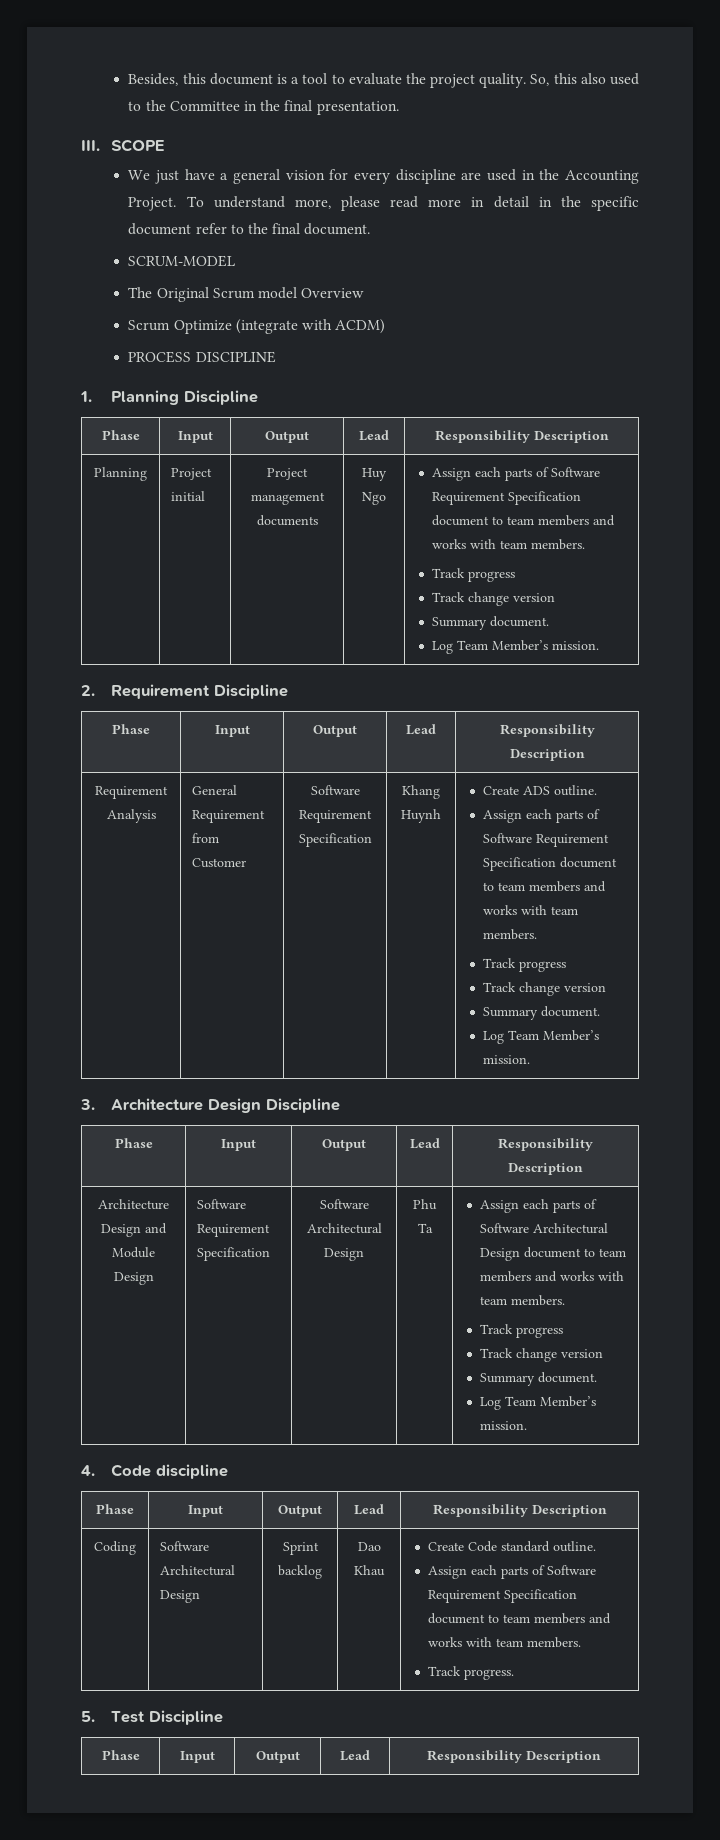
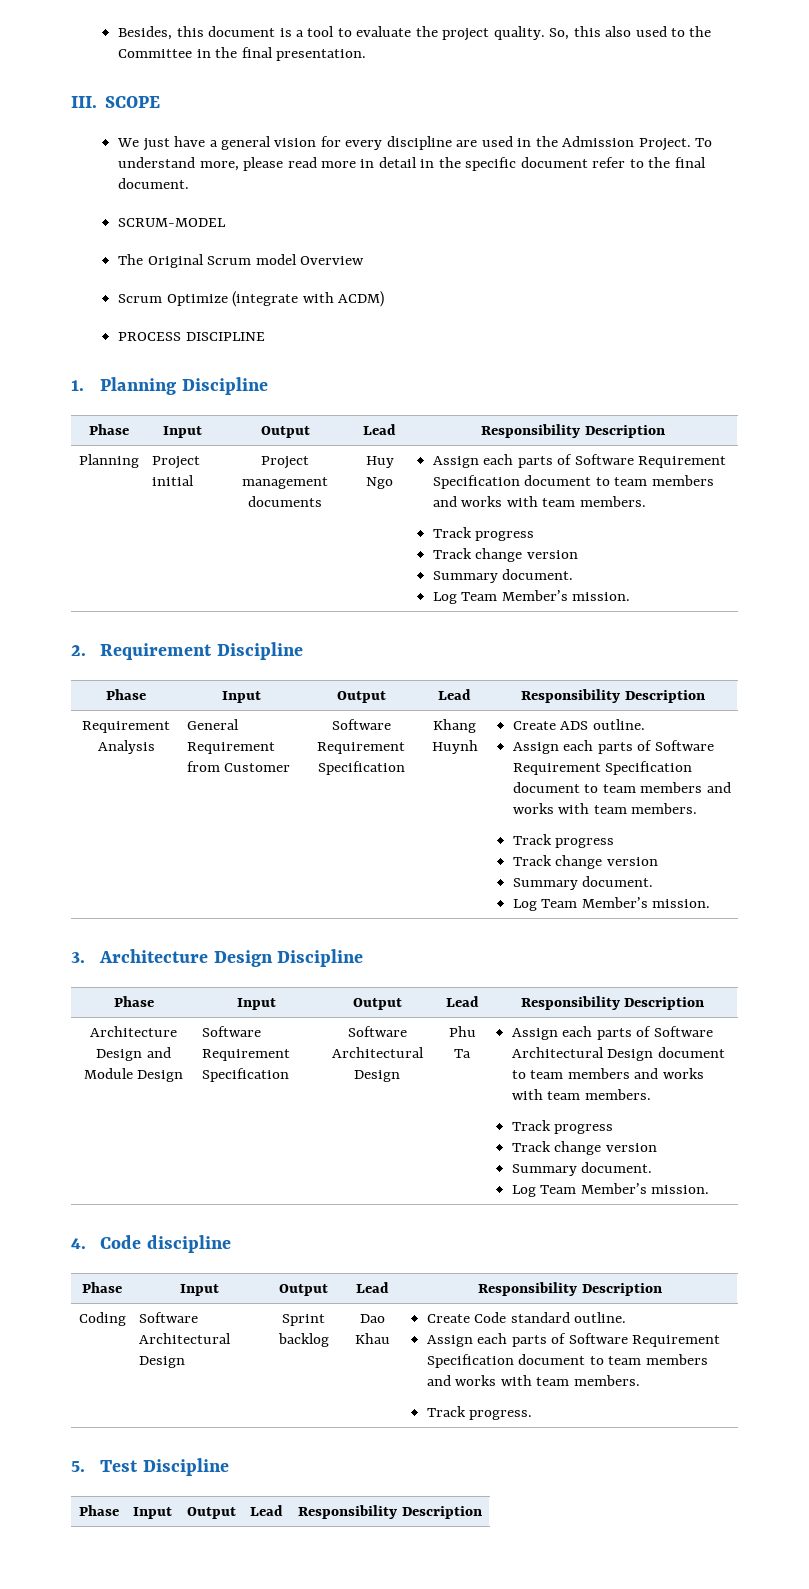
- We just have a general vision for every discipline are used in the Accounting Project.
+ We just have a general vision for every discipline are used in the Admission Project.

